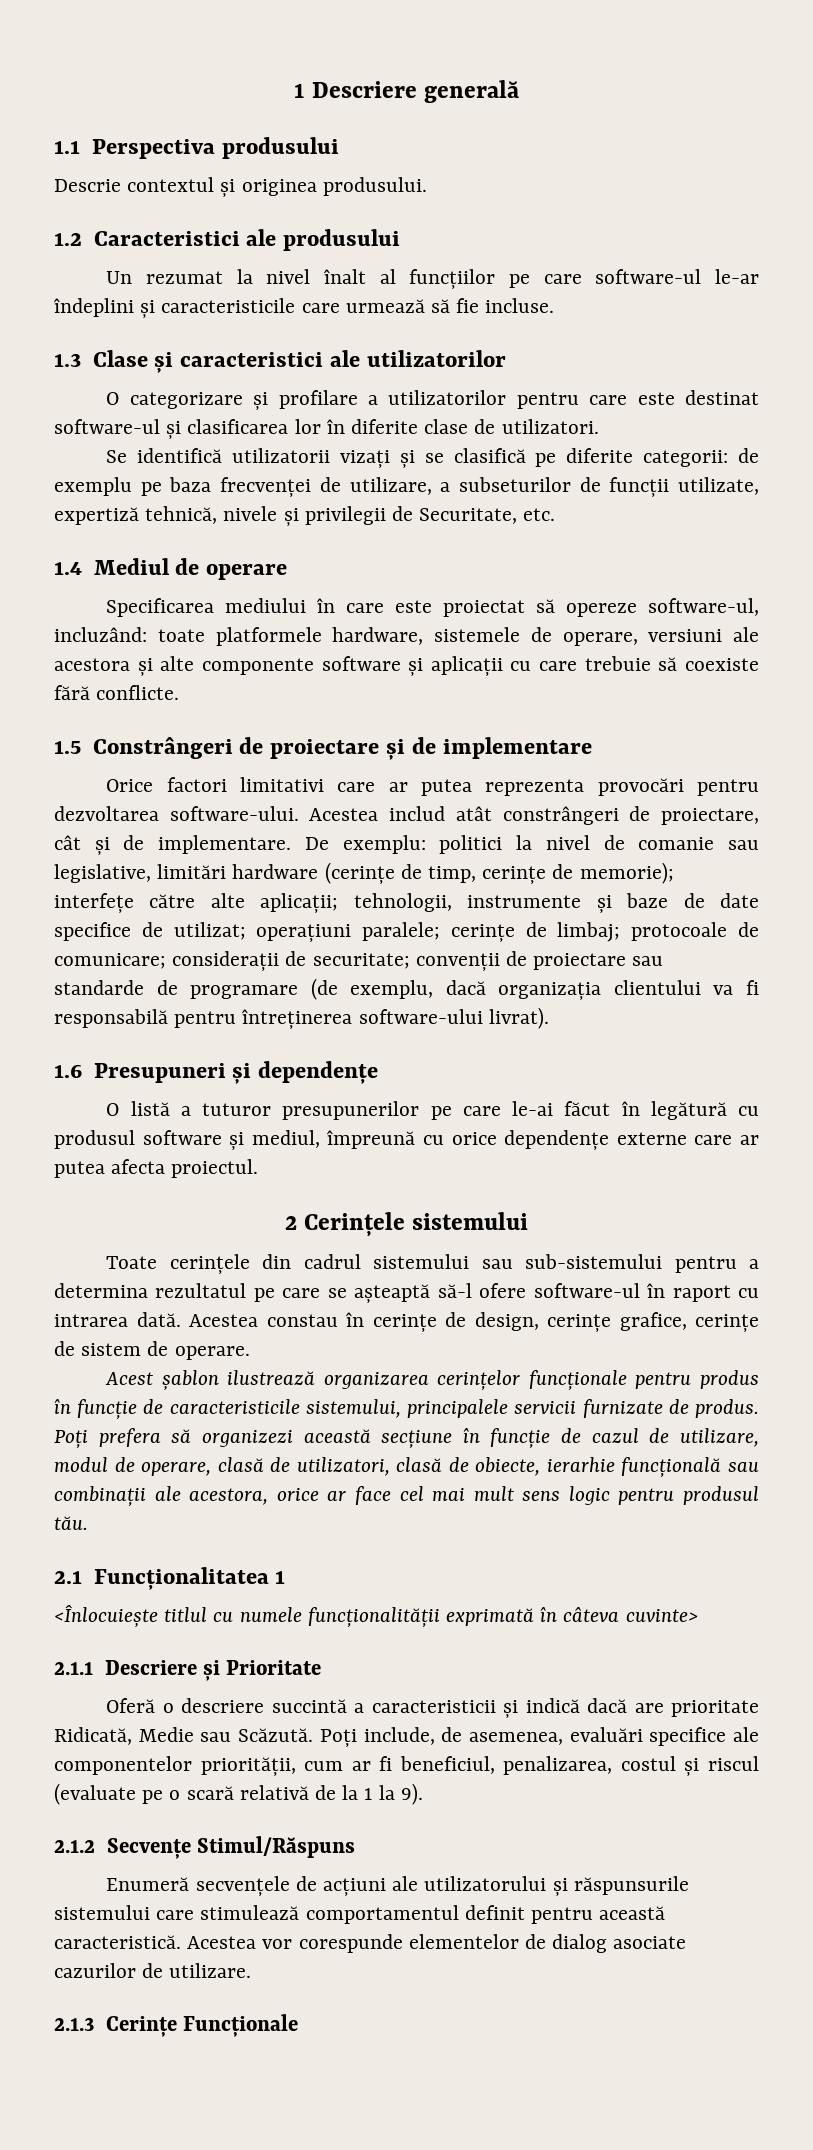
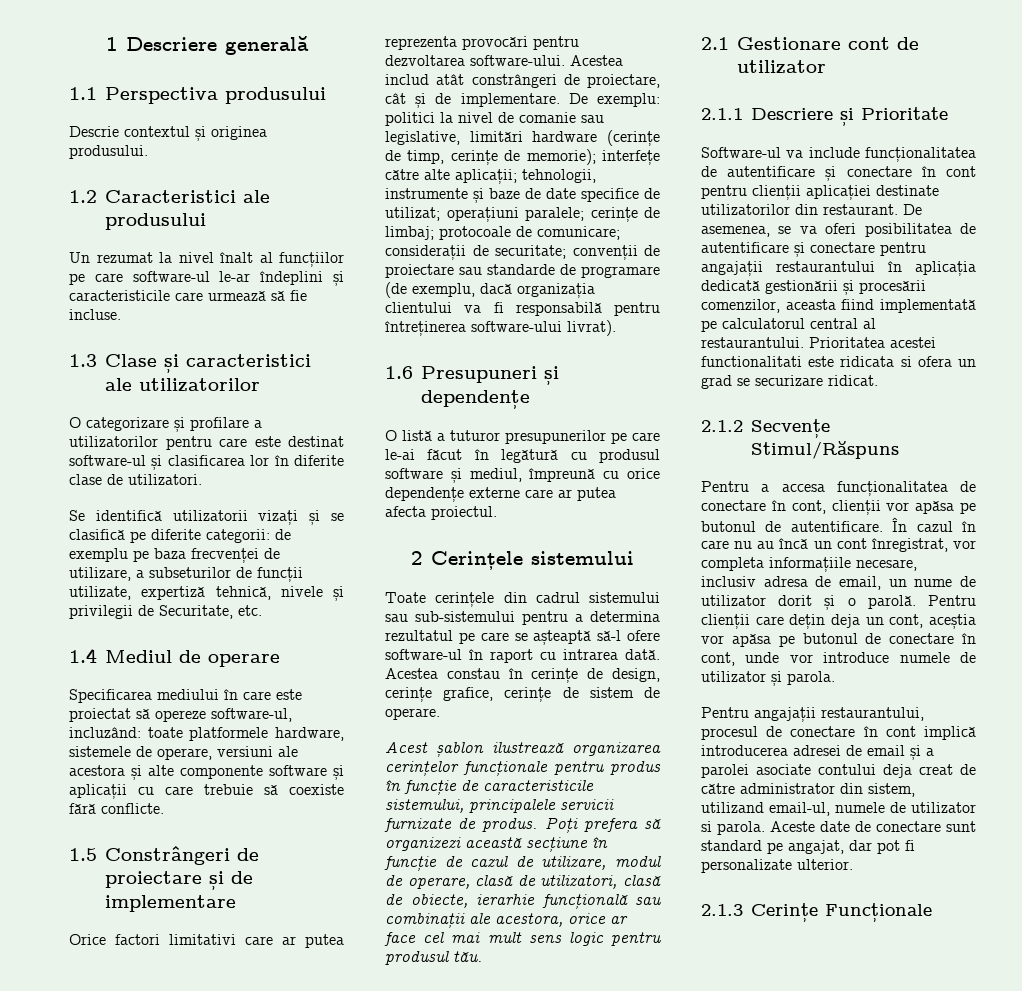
- 2.1 Funcționalitatea 1
- <Înlocuiește titlul cu numele funcționalității exprimată în câteva cuvinte>
+ 2.1 Gestionare cont de utilizator
  2.1.1 Descriere și Prioritate
- Oferă o descriere succintă a caracteristicii și indică dacă are prioritate Ridicată, Medie sau Scăzută. Poți include, de asemenea, evaluări specifice ale componentelor priorității, cum ar fi beneficiul, penalizarea, costul și riscul (evaluate pe o scară relativă de la 1 la 9).
+ Software-ul va include funcționalitatea de autentificare și conectare în cont pentru clienții aplicației destinate utilizatorilor din restaurant. De asemenea, se va oferi posibilitatea de autentificare și conectare pentru angajații restaurantului în aplicația dedicată gestionării și procesării comenzilor, aceasta fiind implementată pe calculatorul central al restaurantului. Prioritatea acestei functionalitati este ridicata si ofera un grad se securizare ridicat.
  2.1.2 Secvențe Stimul/Răspuns
- Enumeră secvențele de acțiuni ale utilizatorului și răspunsurile sistemului care stimulează comportamentul definit pentru această caracteristică. Acestea vor corespunde elementelor de dialog asociate cazurilor de utilizare.
+ Pentru a accesa funcționalitatea de conectare în cont, clienții vor apăsa pe butonul de autentificare. În cazul în care nu au încă un cont înregistrat, vor completa informațiile necesare, inclusiv adresa de email, un nume de utilizator dorit și o parolă. Pentru clienții care dețin deja un cont, aceștia vor apăsa pe butonul de conectare în cont, unde vor introduce numele de utilizator și parola.
+ Pentru angajații restaurantului, procesul de conectare în cont implică introducerea adresei de email și a parolei asociate contului deja creat de către administrator din sistem, utilizand email-ul, numele de utilizator si parola. Aceste date de conectare sunt standard pe angajat, dar pot fi personalizate ulterior.

